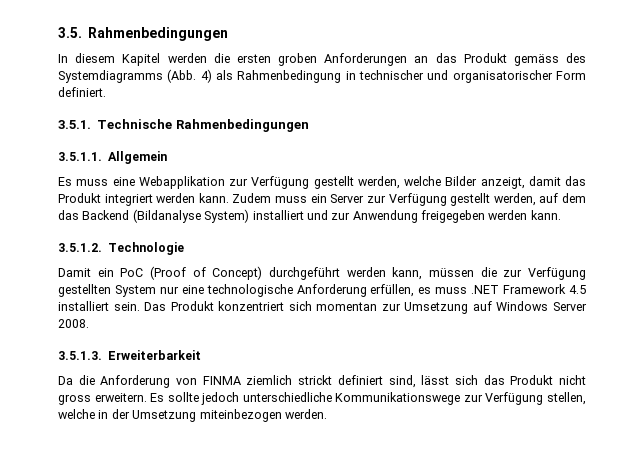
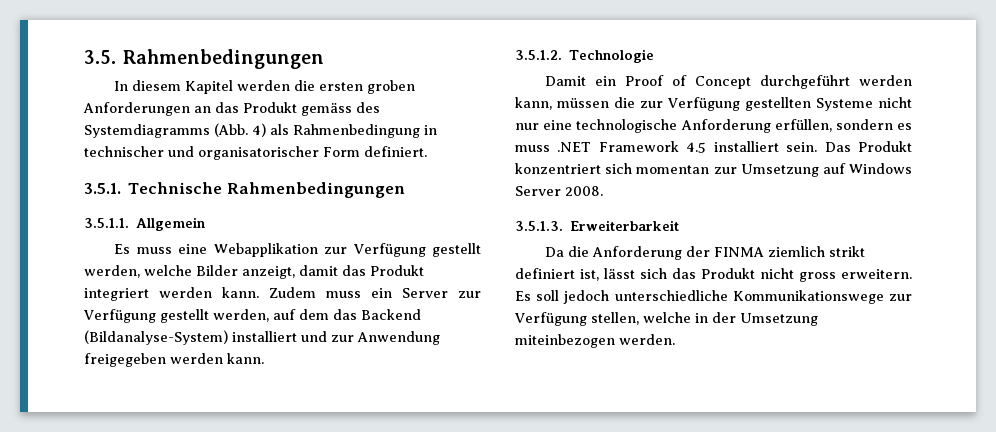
- Zudem muss ein Server zur Verfügung gestellt werden, auf dem das Backend (Bildanalyse System) installiert und zur Anwendung freigegeben werden kann.
+ Zudem muss ein Server zur Verfügung gestellt werden, auf dem das Backend (Bildanalyse-System) installiert und zur Anwendung freigegeben werden kann.
- Damit ein PoC (Proof of Concept) durchgeführt werden kann, müssen die zur Verfügung gestellten System nur eine technologische Anforderung erfüllen, es muss .NET Framework 4.5 installiert sein.
+ Damit ein Proof of Concept durchgeführt werden kann, müssen die zur Verfügung gestellten Systeme nicht nur eine technologische Anforderung erfüllen, sondern es muss .NET Framework 4.5 installiert sein.
- Da die Anforderung von FINMA ziemlich strickt definiert sind, lässt sich das Produkt nicht gross erweitern.
+ Da die Anforderung der FINMA ziemlich strikt definiert ist, lässt sich das Produkt nicht gross erweitern.
- Es sollte jedoch unterschiedliche Kommunikationswege zur Verfügung stellen, welche in der Umsetzung miteinbezogen werden.
+ Es soll jedoch unterschiedliche Kommunikationswege zur Verfügung stellen, welche in der Umsetzung miteinbezogen werden.

